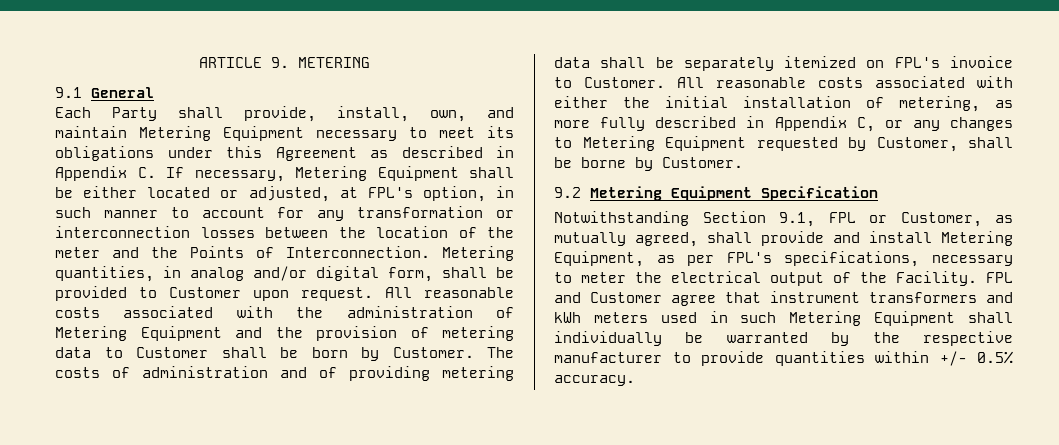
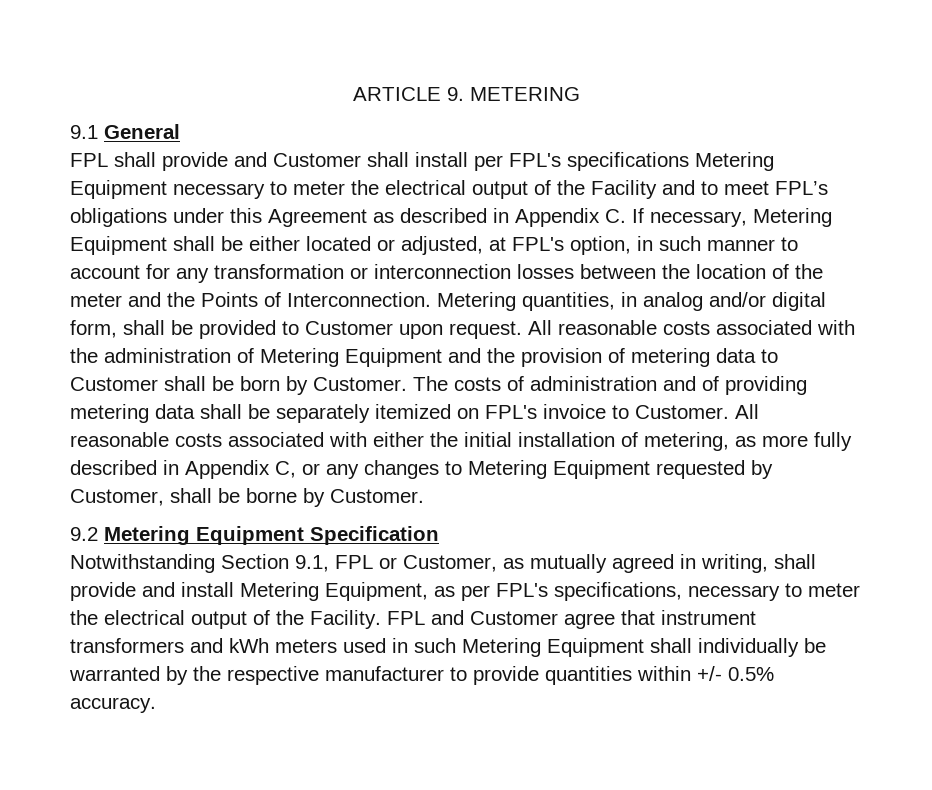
- Each Party shall provide, install, own, and maintain Metering Equipment necessary to meet its obligations under this Agreement as described in Appendix C. If necessary, Metering Equipment shall be either located or adjusted, at FPL's option, in such manner to account for any transformation or interconnection losses between the location of the meter and the Points of Interconnection.
+ FPL shall provide and Customer shall install per FPL's specifications Metering Equipment necessary to meter the electrical output of the Facility and to meet FPL’s obligations under this Agreement as described in Appendix C. If necessary, Metering Equipment shall be either located or adjusted, at FPL's option, in such manner to account for any transformation or interconnection losses between the location of the meter and the Points of Interconnection.
- Notwithstanding Section 9.1, FPL or Customer, as mutually agreed, shall provide and install Metering Equipment, as per FPL's specifications, necessary to meter the electrical output of the Facility.
+ Notwithstanding Section 9.1, FPL or Customer, as mutually agreed in writing, shall provide and install Metering Equipment, as per FPL's specifications, necessary to meter the electrical output of the Facility.

